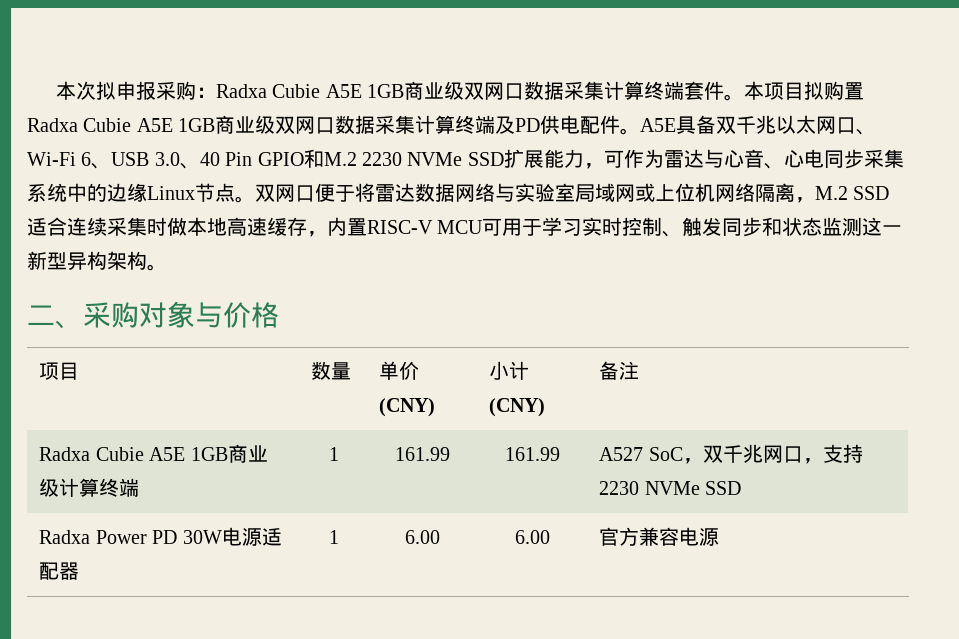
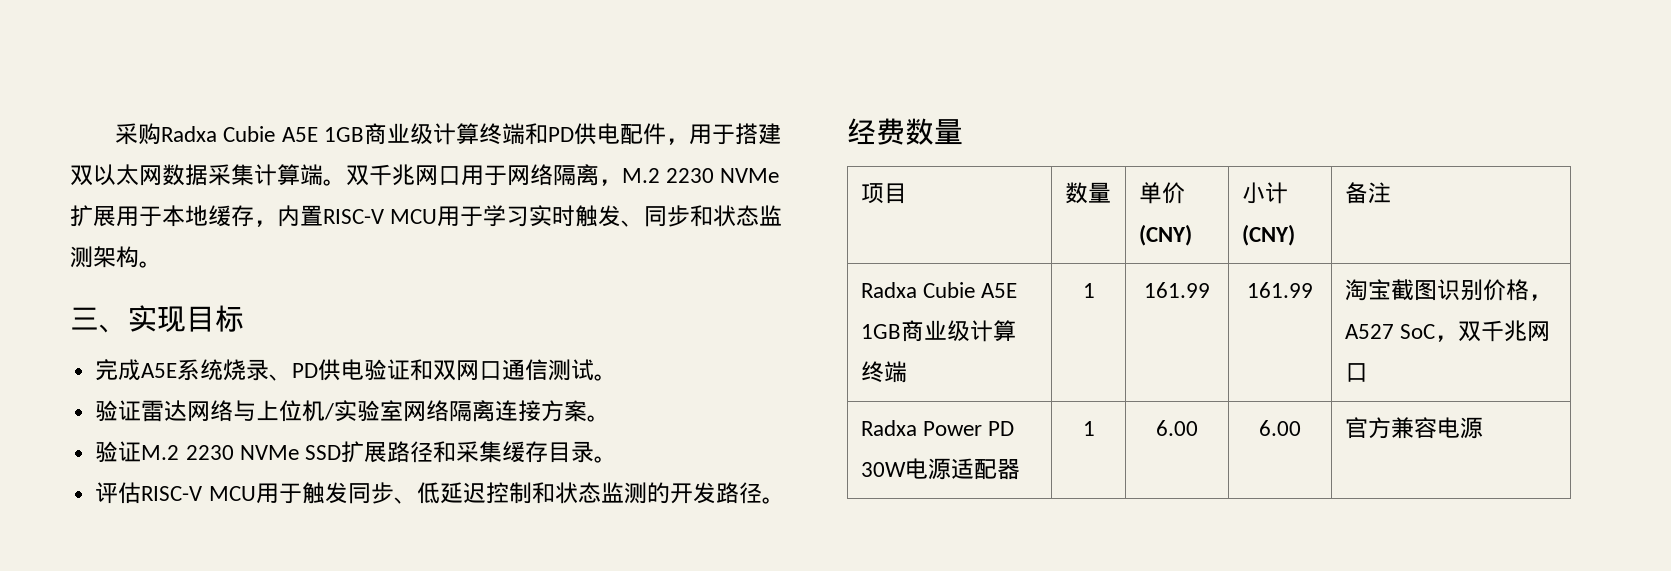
- 本次拟申报采购：Radxa Cubie A5E 1GB商业级双网口数据采集计算终端套件。本项目拟购置Radxa Cubie A5E 1GB商业级双网口数据采集计算终端及PD供电配件。A5E具备双千兆以太网口、Wi-Fi 6、USB 3.0、40 Pin GPIO和M.2 2230 NVMe SSD扩展能力，可作为雷达与心音、心电同步采集系统中的边缘Linux节点。双网口便于将雷达数据网络与实验室局域网或上位机网络隔离，M.2 SSD适合连续采集时做本地高速缓存，内置RISC-V MCU可用于学习实时控制、触发同步和状态监测这一新型异构架构。
+ 采购Radxa Cubie A5E 1GB商业级计算终端和PD供电配件，用于搭建双以太网数据采集计算端。双千兆网口用于网络隔离，M.2 2230 NVMe扩展用于本地缓存，内置RISC-V MCU用于学习实时触发、同步和状态监测架构。
- 二、采购对象与价格
+ 三、实现目标
+ 完成A5E系统烧录、PD供电验证和双网口通信测试。
+ 验证雷达网络与上位机/实验室网络隔离连接方案。
+ 验证M.2 2230 NVMe SSD扩展路径和采集缓存目录。
+ 评估RISC-V MCU用于触发同步、低延迟控制和状态监测的开发路径。
+ 经费数量
- Radxa Cubie A5E 1GB商业级计算终端 | 1 | 161.99 | 161.99 | A527 SoC，双千兆网口，支持2230 NVMe SSD
+ Radxa Cubie A5E 1GB商业级计算终端 | 1 | 161.99 | 161.99 | 淘宝截图识别价格，A527 SoC，双千兆网口

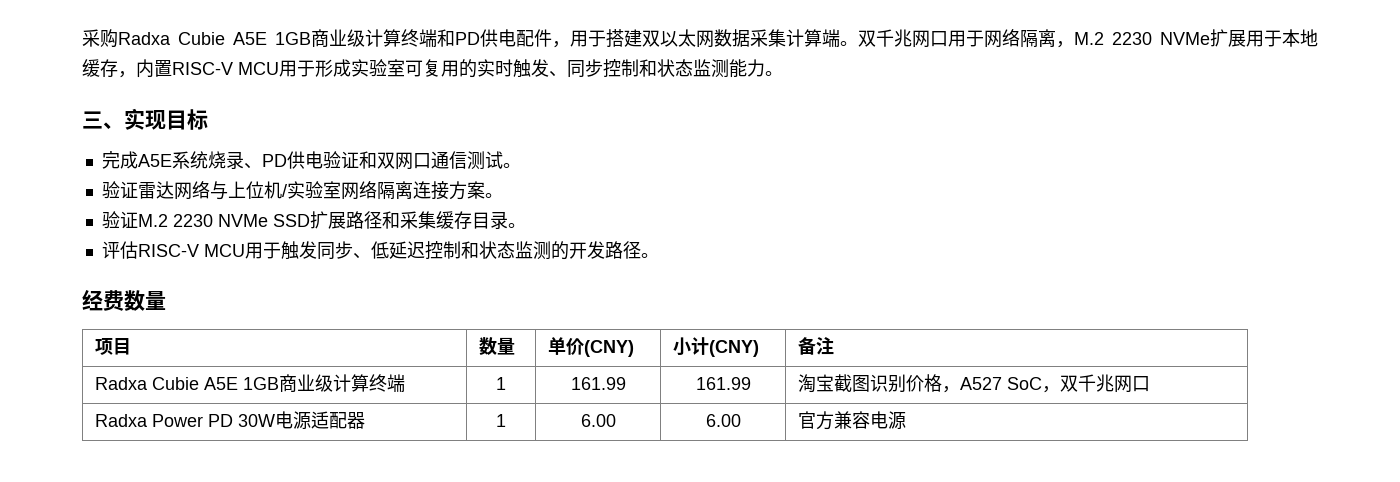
- 双千兆网口用于网络隔离，M.2 2230 NVMe扩展用于本地缓存，内置RISC-V MCU用于学习实时触发、同步和状态监测架构。
+ 双千兆网口用于网络隔离，M.2 2230 NVMe扩展用于本地缓存，内置RISC-V MCU用于形成实验室可复用的实时触发、同步控制和状态监测能力。

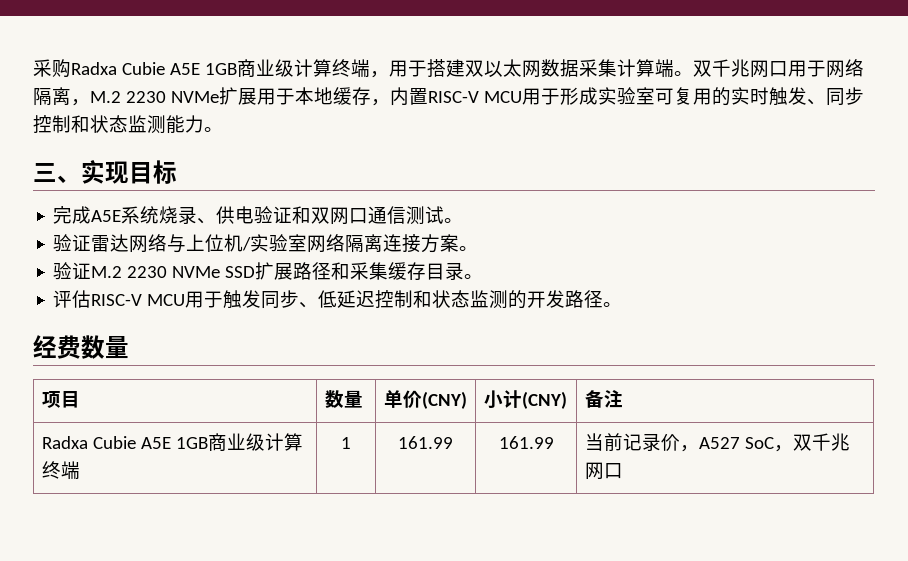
- 采购Radxa Cubie A5E 1GB商业级计算终端和PD供电配件，用于搭建双以太网数据采集计算端。
+ 采购Radxa Cubie A5E 1GB商业级计算终端，用于搭建双以太网数据采集计算端。
- 完成A5E系统烧录、PD供电验证和双网口通信测试。
+ 完成A5E系统烧录、供电验证和双网口通信测试。
- Radxa Cubie A5E 1GB商业级计算终端 | 1 | 161.99 | 161.99 | 淘宝截图识别价格，A527 SoC，双千兆网口
+ Radxa Cubie A5E 1GB商业级计算终端 | 1 | 161.99 | 161.99 | 当前记录价，A527 SoC，双千兆网口
- Radxa Power PD 30W电源适配器 | 1 | 6.00 | 6.00 | 官方兼容电源

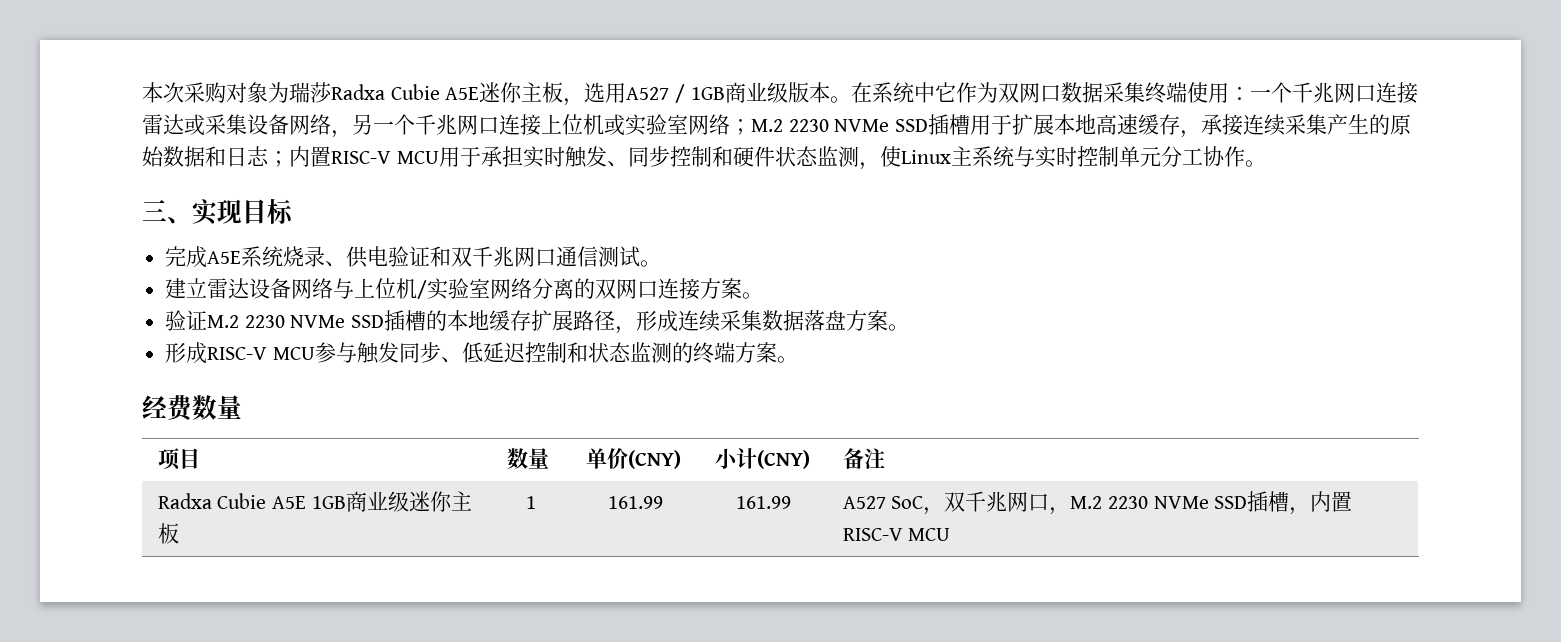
- 采购Radxa Cubie A5E 1GB商业级计算终端，用于搭建双以太网数据采集计算端。双千兆网口用于网络隔离，M.2 2230 NVMe扩展用于本地缓存，内置RISC-V MCU用于形成实验室可复用的实时触发、同步控制和状态监测能力。
+ 本次采购对象为瑞莎Radxa Cubie A5E迷你主板，选用A527 / 1GB商业级版本。在系统中它作为双网口数据采集终端使用：一个千兆网口连接雷达或采集设备网络，另一个千兆网口连接上位机或实验室网络；M.2 2230 NVMe SSD插槽用于扩展本地高速缓存，承接连续采集产生的原始数据和日志；内置RISC-V MCU用于承担实时触发、同步控制和硬件状态监测，使Linux主系统与实时控制单元分工协作。
- 完成A5E系统烧录、供电验证和双网口通信测试。
+ 完成A5E系统烧录、供电验证和双千兆网口通信测试。
- 验证雷达网络与上位机/实验室网络隔离连接方案。
+ 建立雷达设备网络与上位机/实验室网络分离的双网口连接方案。
- 验证M.2 2230 NVMe SSD扩展路径和采集缓存目录。
- 评估RISC-V MCU用于触发同步、低延迟控制和状态监测的开发路径。
+ 验证M.2 2230 NVMe SSD插槽的本地缓存扩展路径，形成连续采集数据落盘方案。
+ 形成RISC-V MCU参与触发同步、低延迟控制和状态监测的终端方案。
- Radxa Cubie A5E 1GB商业级计算终端 | 1 | 161.99 | 161.99 | 当前记录价，A527 SoC，双千兆网口
+ Radxa Cubie A5E 1GB商业级迷你主板 | 1 | 161.99 | 161.99 | A527 SoC，双千兆网口，M.2 2230 NVMe SSD插槽，内置RISC-V MCU

